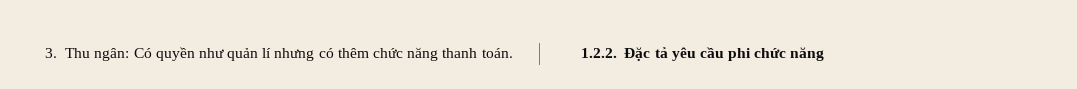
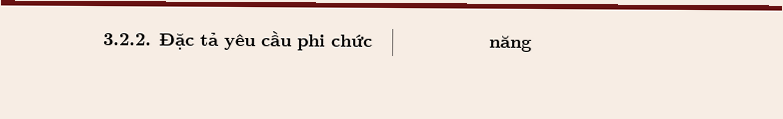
- 3. Thu ngân: Có quyền như quản lí nhưng có thêm chức năng thanh toán.
- 1.2.2. Đặc tả yêu cầu phi chức năng
+ 3.2.2. Đặc tả yêu cầu phi chức năng

